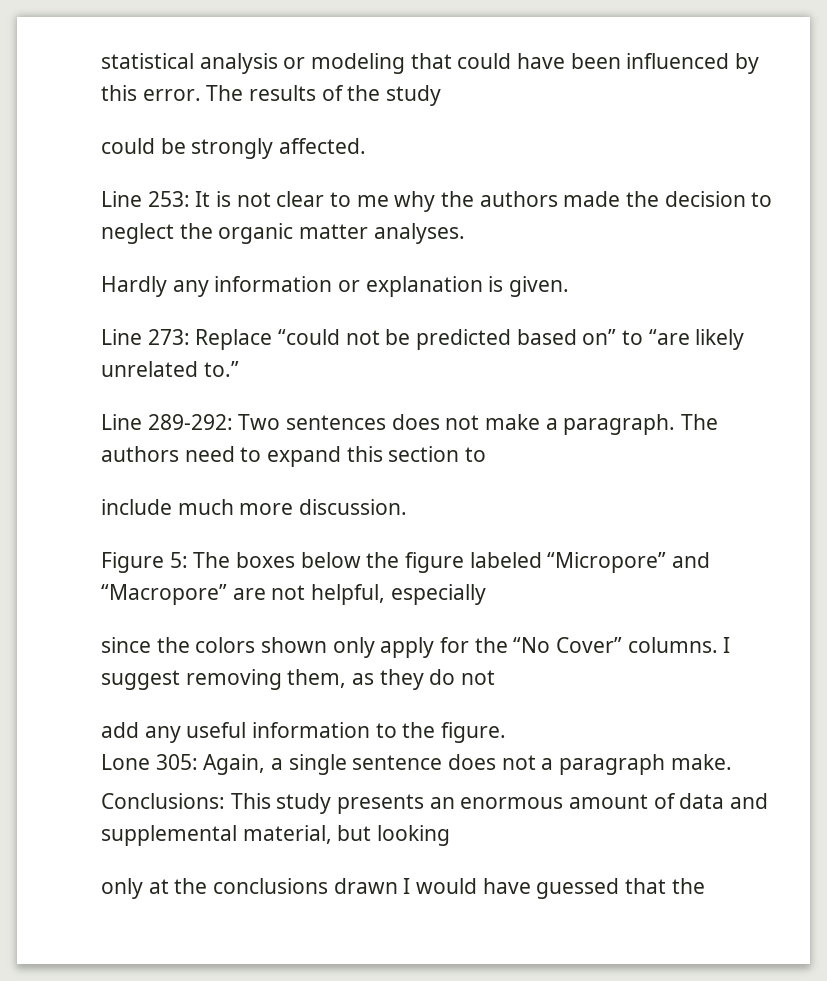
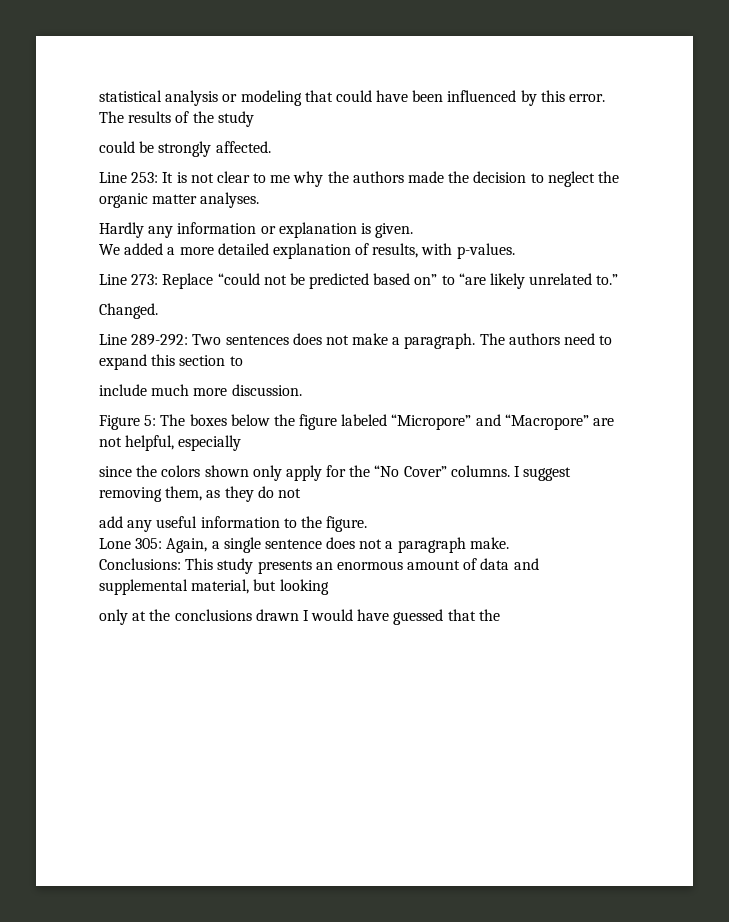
+ We added a more detailed explanation of results, with p-values.
+ Changed.

